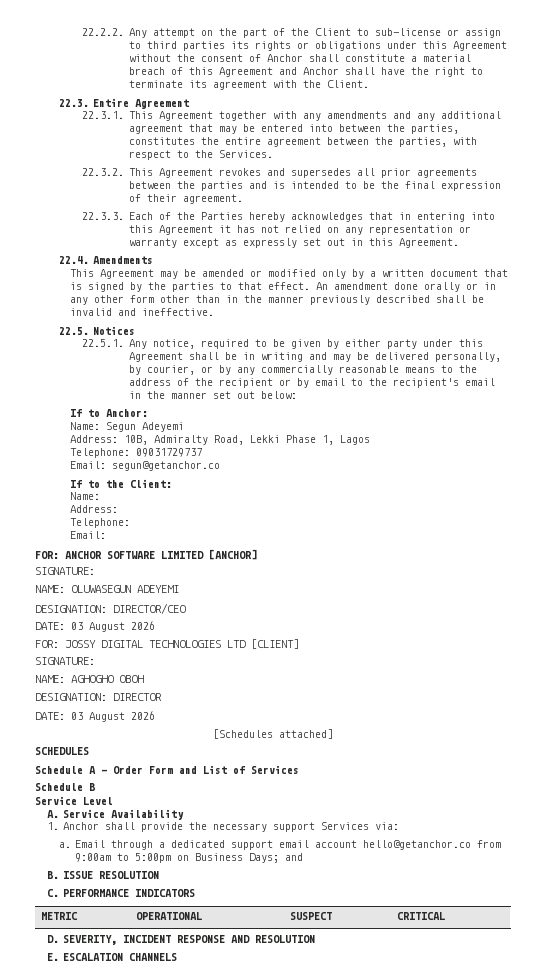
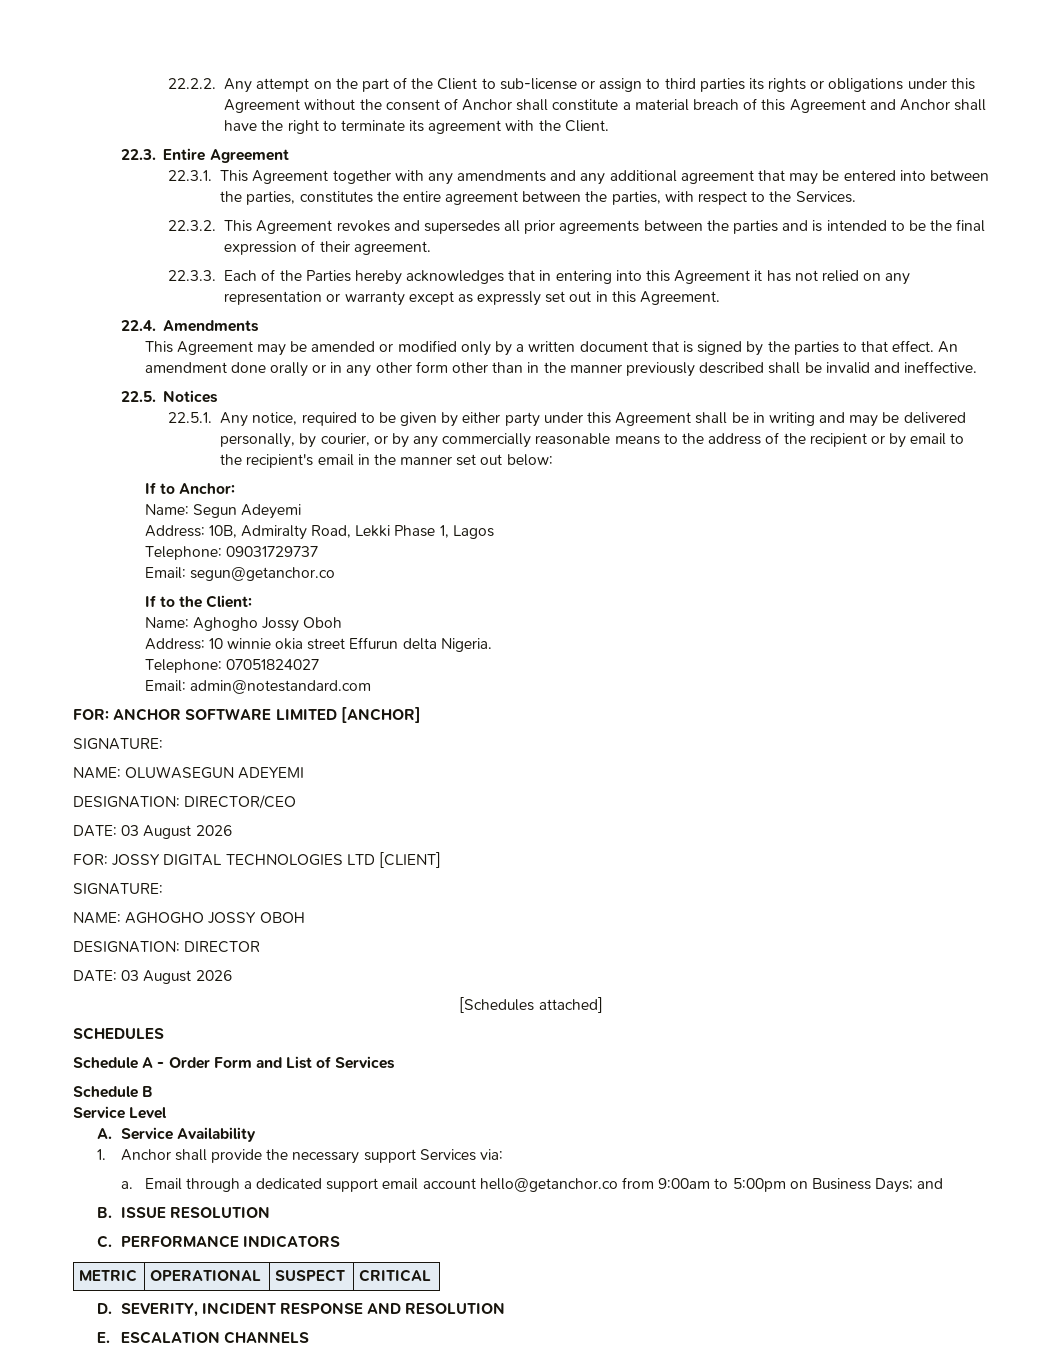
  If to the Client:
- Name:
- Address:
- Telephone:
- Email:
+ Name: Aghogho Jossy Oboh
+ Address: 10 winnie okia street Effurun delta Nigeria.
+ Telephone: 07051824027
+ Email: admin@notestandard.com
- NAME: AGHOGHO OBOH
+ NAME: AGHOGHO JOSSY OBOH

